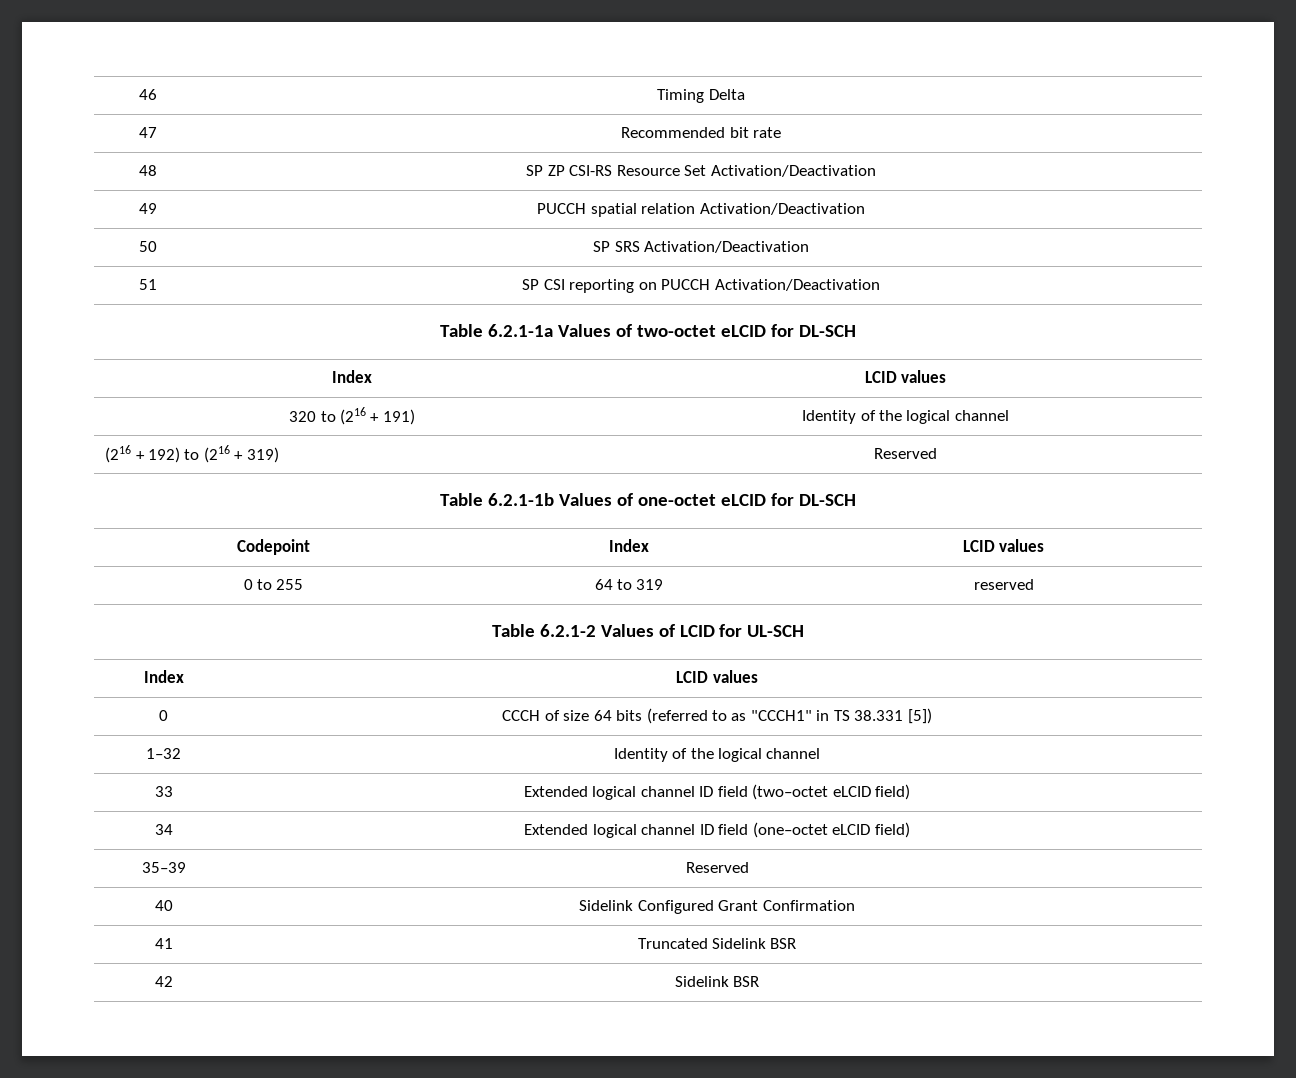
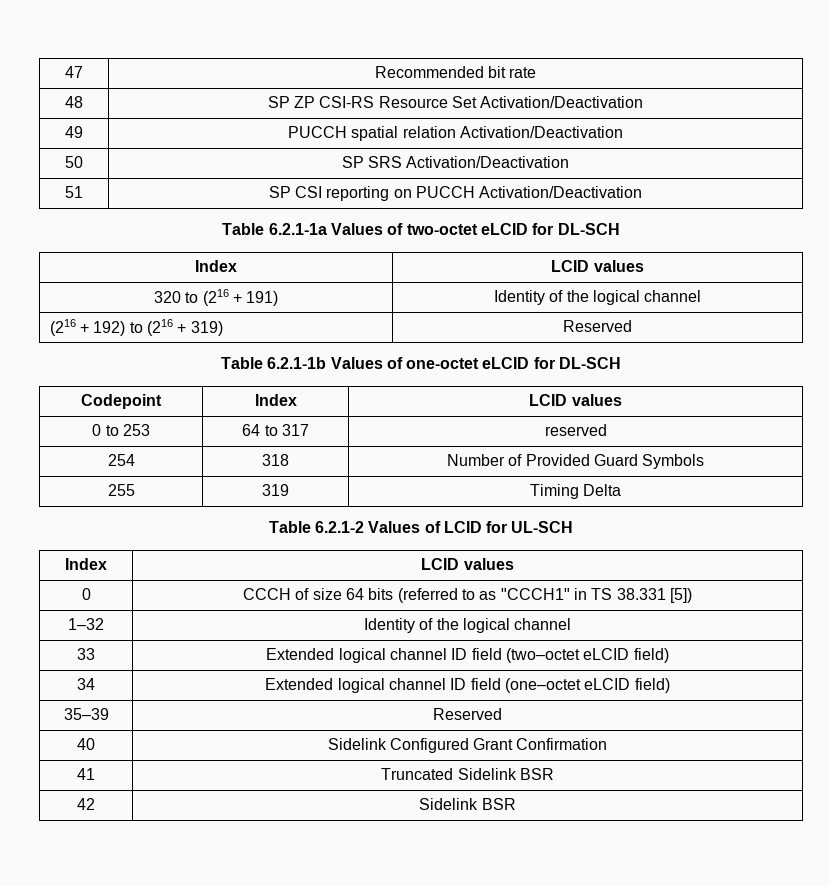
- 46 | Timing Delta
- 0 to 255 | 64 to 319 | reserved
+ 0 to 253 | 64 to 317 | reserved
+ 254 | 318 | Number of Provided Guard Symbols
+ 255 | 319 | Timing Delta

